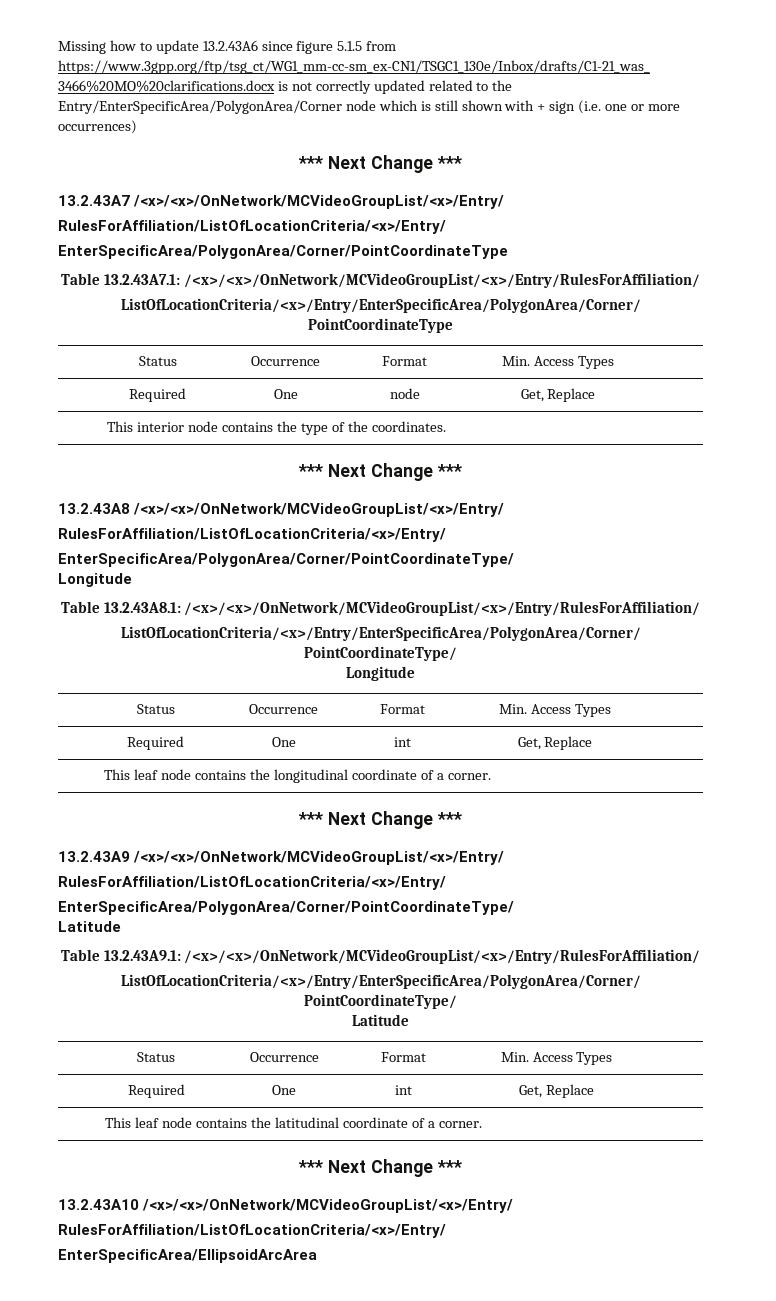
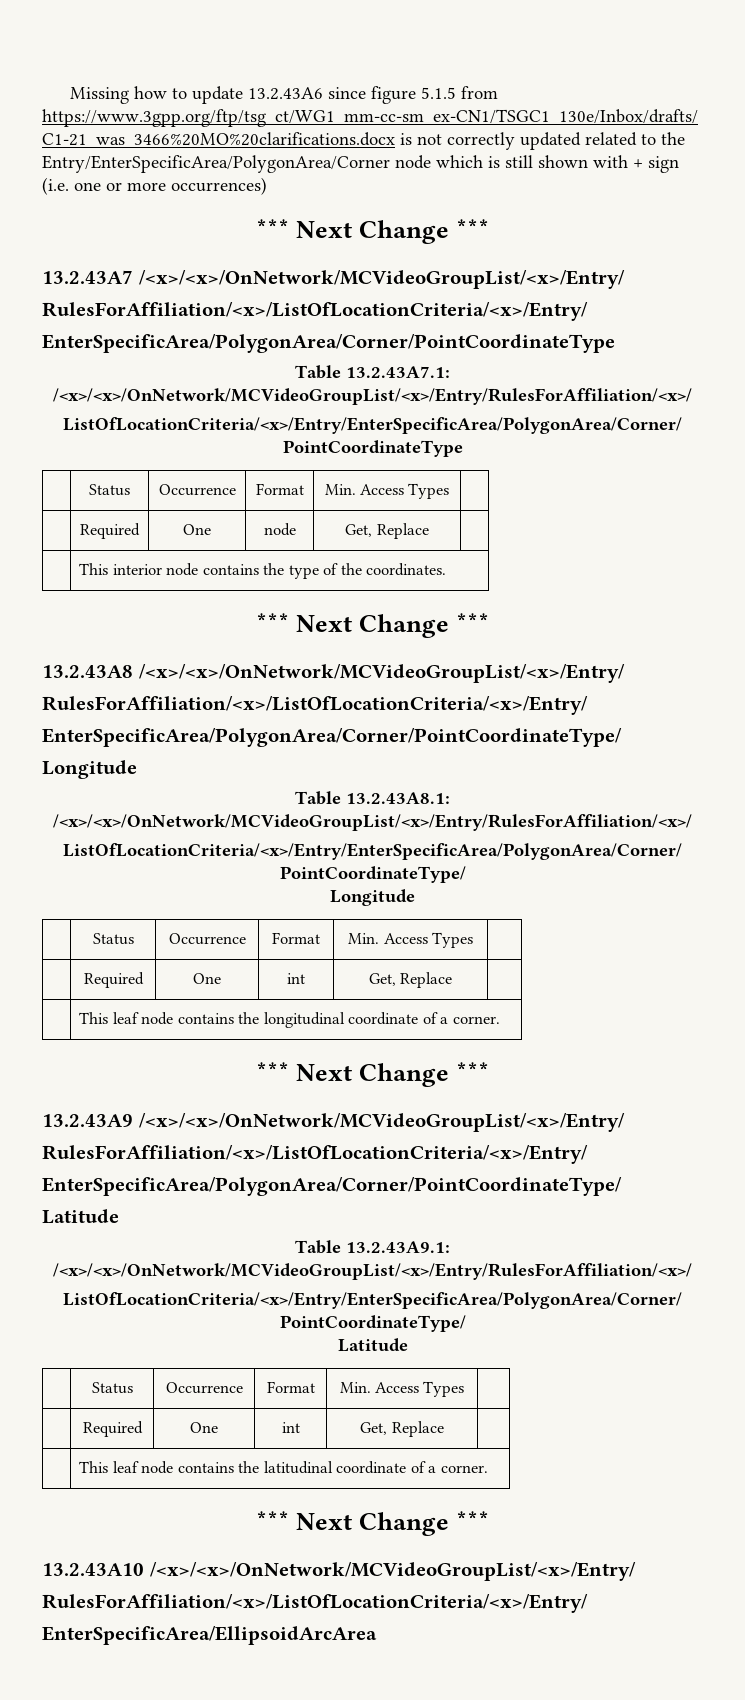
  13.2.43A7 /<x>/<x>/OnNetwork/MCVideoGroupList/<x>/Entry/
- RulesForAffiliation/ListOfLocationCriteria/<x>/Entry/
+ RulesForAffiliation/<x>/ListOfLocationCriteria/<x>/Entry/
- Table 13.2.43A7.1: /<x>/<x>/OnNetwork/MCVideoGroupList/<x>/Entry/RulesForAffiliation/
+ Table 13.2.43A7.1: /<x>/<x>/OnNetwork/MCVideoGroupList/<x>/Entry/RulesForAffiliation/<x>/
  13.2.43A8 /<x>/<x>/OnNetwork/MCVideoGroupList/<x>/Entry/
- RulesForAffiliation/ListOfLocationCriteria/<x>/Entry/
+ RulesForAffiliation/<x>/ListOfLocationCriteria/<x>/Entry/
- Table 13.2.43A8.1: /<x>/<x>/OnNetwork/MCVideoGroupList/<x>/Entry/RulesForAffiliation/
+ Table 13.2.43A8.1: /<x>/<x>/OnNetwork/MCVideoGroupList/<x>/Entry/RulesForAffiliation/<x>/
  13.2.43A9 /<x>/<x>/OnNetwork/MCVideoGroupList/<x>/Entry/
- RulesForAffiliation/ListOfLocationCriteria/<x>/Entry/
+ RulesForAffiliation/<x>/ListOfLocationCriteria/<x>/Entry/
- Table 13.2.43A9.1: /<x>/<x>/OnNetwork/MCVideoGroupList/<x>/Entry/RulesForAffiliation/
+ Table 13.2.43A9.1: /<x>/<x>/OnNetwork/MCVideoGroupList/<x>/Entry/RulesForAffiliation/<x>/
  13.2.43A10 /<x>/<x>/OnNetwork/MCVideoGroupList/<x>/Entry/
- RulesForAffiliation/ListOfLocationCriteria/<x>/Entry/
+ RulesForAffiliation/<x>/ListOfLocationCriteria/<x>/Entry/

